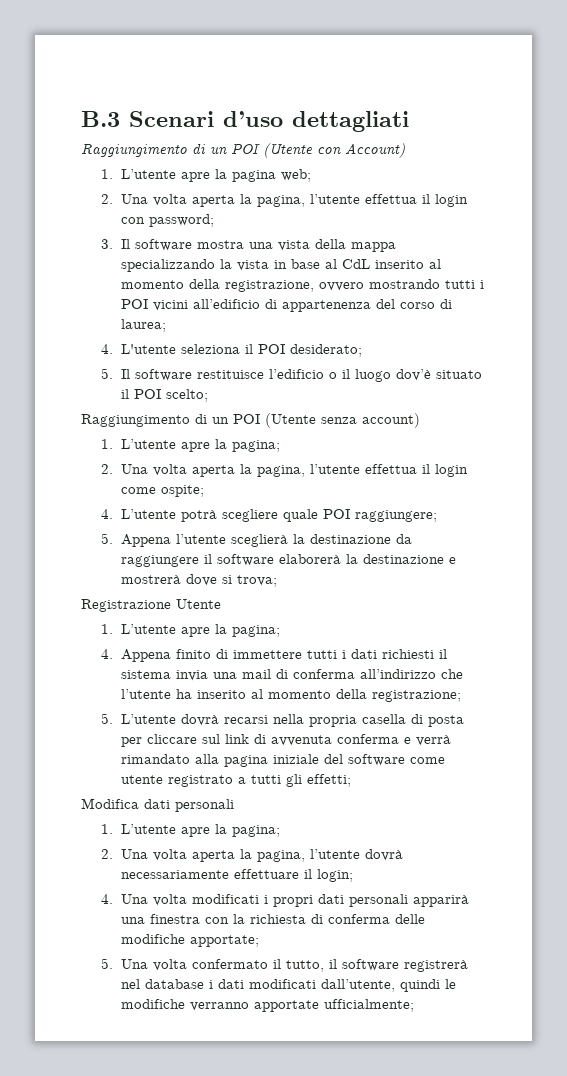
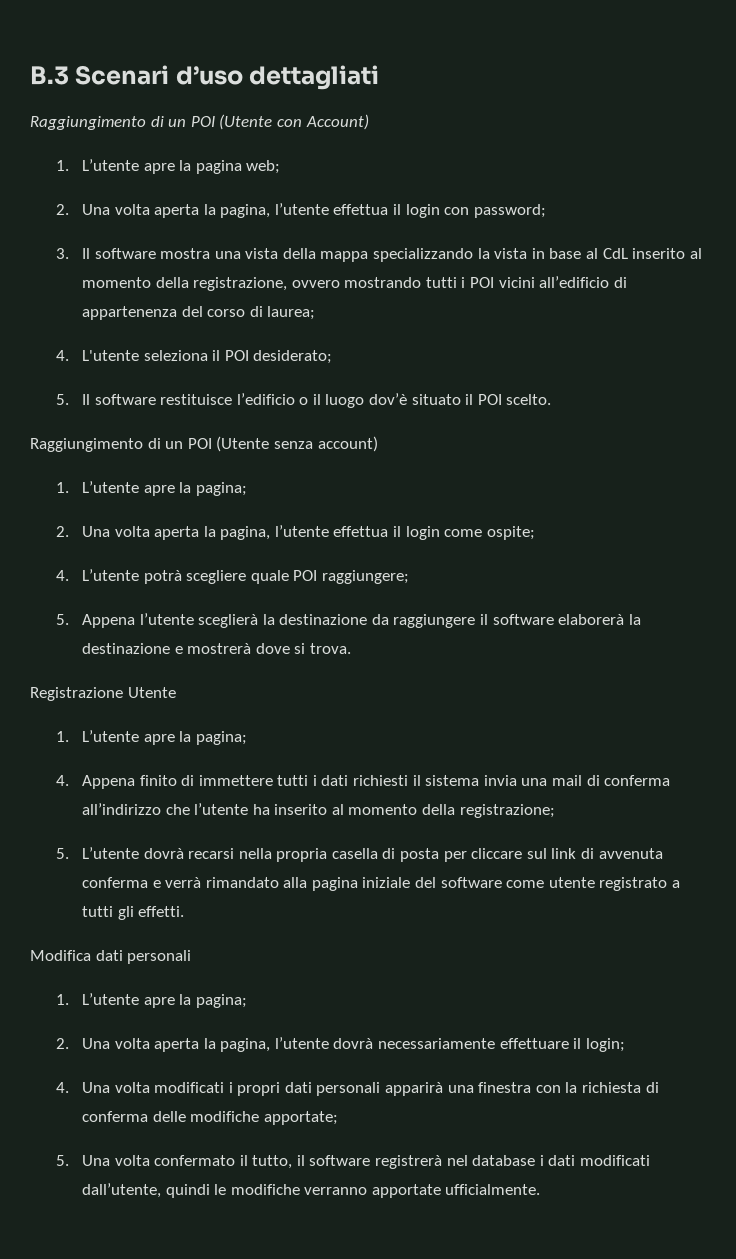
- 5. Il software restituisce l’edificio o il luogo dov’è situato il POI scelto;
+ 5. Il software restituisce l’edificio o il luogo dov’è situato il POI scelto.
- 5. Appena l’utente sceglierà la destinazione da raggiungere il software elaborerà la destinazione e mostrerà dove si trova;
+ 5. Appena l’utente sceglierà la destinazione da raggiungere il software elaborerà la destinazione e mostrerà dove si trova.
- 5. L’utente dovrà recarsi nella propria casella di posta per cliccare sul link di avvenuta conferma e verrà rimandato alla pagina iniziale del software come utente registrato a tutti gli effetti;
+ 5. L’utente dovrà recarsi nella propria casella di posta per cliccare sul link di avvenuta conferma e verrà rimandato alla pagina iniziale del software come utente registrato a tutti gli effetti.
- 5. Una volta confermato il tutto, il software registrerà nel database i dati modificati dall’utente, quindi le modifiche verranno apportate ufficialmente;
+ 5. Una volta confermato il tutto, il software registrerà nel database i dati modificati dall’utente, quindi le modifiche verranno apportate ufficialmente.

